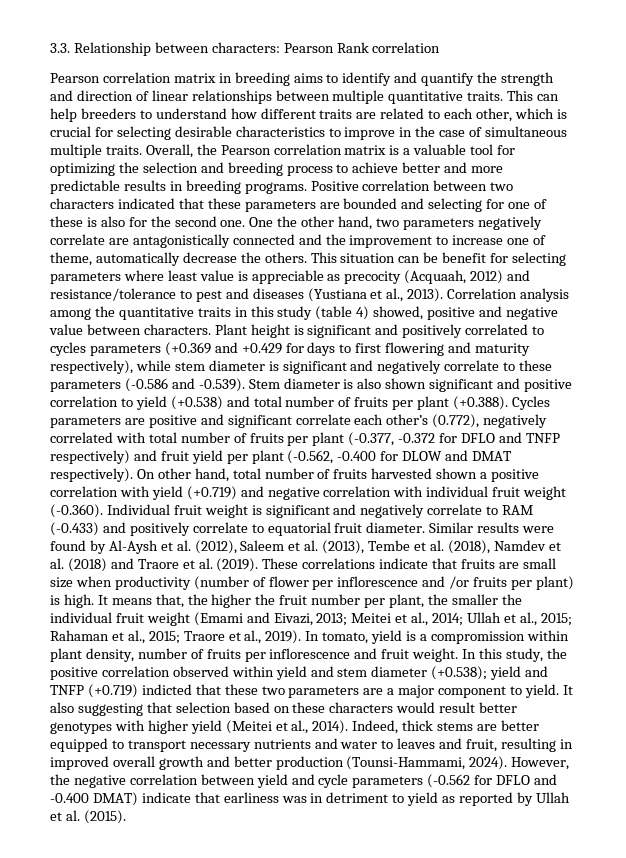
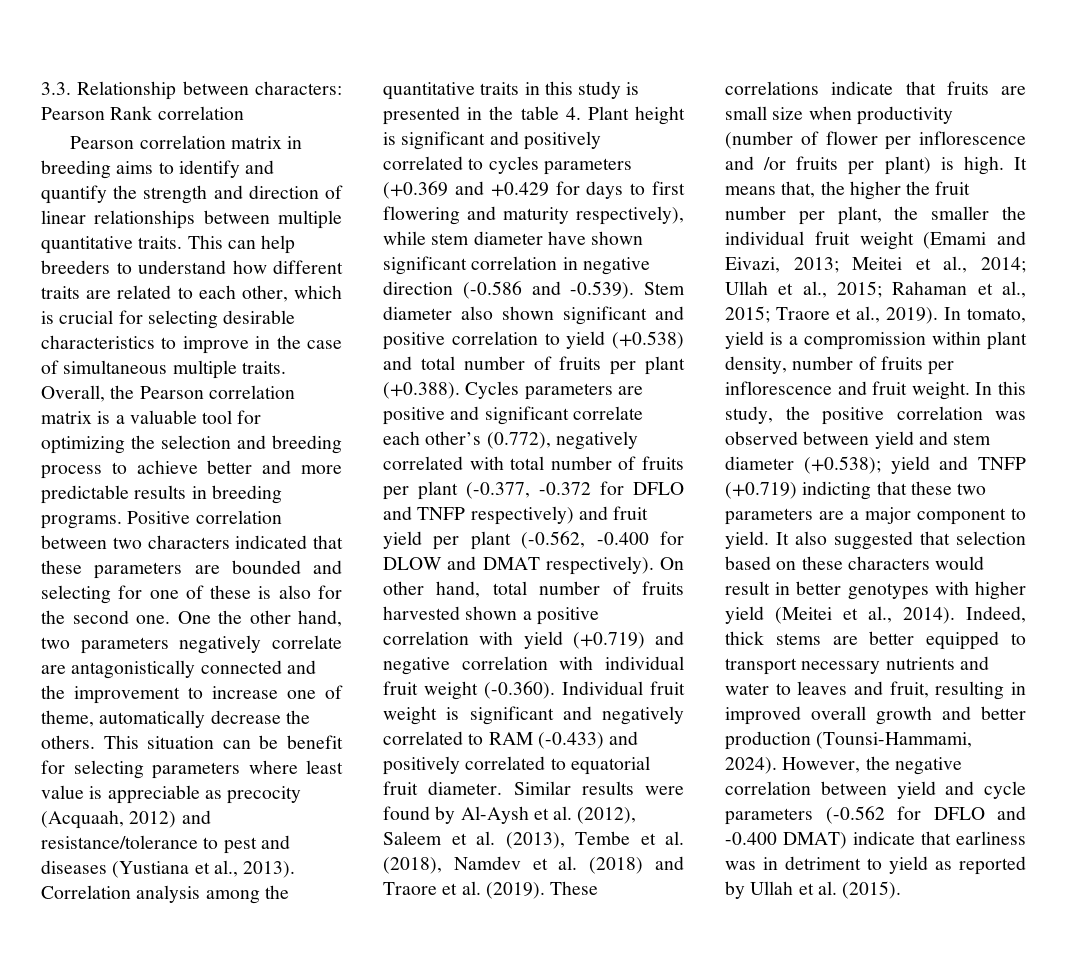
- Correlation analysis among the quantitative traits in this study (table 4) showed, positive and negative value between characters. Plant height is significant and positively correlated to cycles parameters (+0.369 and +0.429 for days to first flowering and maturity respectively), while stem diameter is significant and negatively correlate to these parameters (-0.586 and -0.539). Stem diameter is also shown significant and positive correlation to yield (+0.538) and total number of fruits per plant (+0.388). Cycles parameters are positive and significant correlate each other’s (0.772), negatively correlated with total number of fruits per plant (-0.377, -0.372 for DFLO and TNFP respectively) and fruit yield per plant (-0.562, -0.400 for DLOW and DMAT respectively).
+ Correlation analysis among the quantitative traits in this study is presented in the table 4. Plant height is significant and positively correlated to cycles parameters (+0.369 and +0.429 for days to first flowering and maturity respectively), while stem diameter have shown significant correlation in negative direction (-0.586 and -0.539). Stem diameter also shown significant and positive correlation to yield (+0.538) and total number of fruits per plant (+0.388). Cycles parameters are positive and significant correlate each other’s (0.772), negatively correlated with total number of fruits per plant (-0.377, -0.372 for DFLO and TNFP respectively) and fruit yield per plant (-0.562, -0.400 for DLOW and DMAT respectively).
- On other hand, total number of fruits harvested shown a positive correlation with yield (+0.719) and negative correlation with individual fruit weight (-0.360). Individual fruit weight is significant and negatively correlate to RAM (-0.433) and positively correlate to equatorial fruit diameter.
+ On other hand, total number of fruits harvested shown a positive correlation with yield (+0.719) and negative correlation with individual fruit weight (-0.360). Individual fruit weight is significant and negatively correlated to RAM (-0.433) and positively correlated to equatorial fruit diameter.
- In this study, the positive correlation observed within yield and stem diameter (+0.538); yield and TNFP (+0.719) indicted that these two parameters are a major component to yield.
+ In this study, the positive correlation was observed between yield and stem diameter (+0.538); yield and TNFP (+0.719) indicting that these two parameters are a major component to yield.
- It also suggesting that selection based on these characters would result better genotypes with higher yield (Meitei et al., 2014).
+ It also suggested that selection based on these characters would result in better genotypes with higher yield (Meitei et al., 2014).

